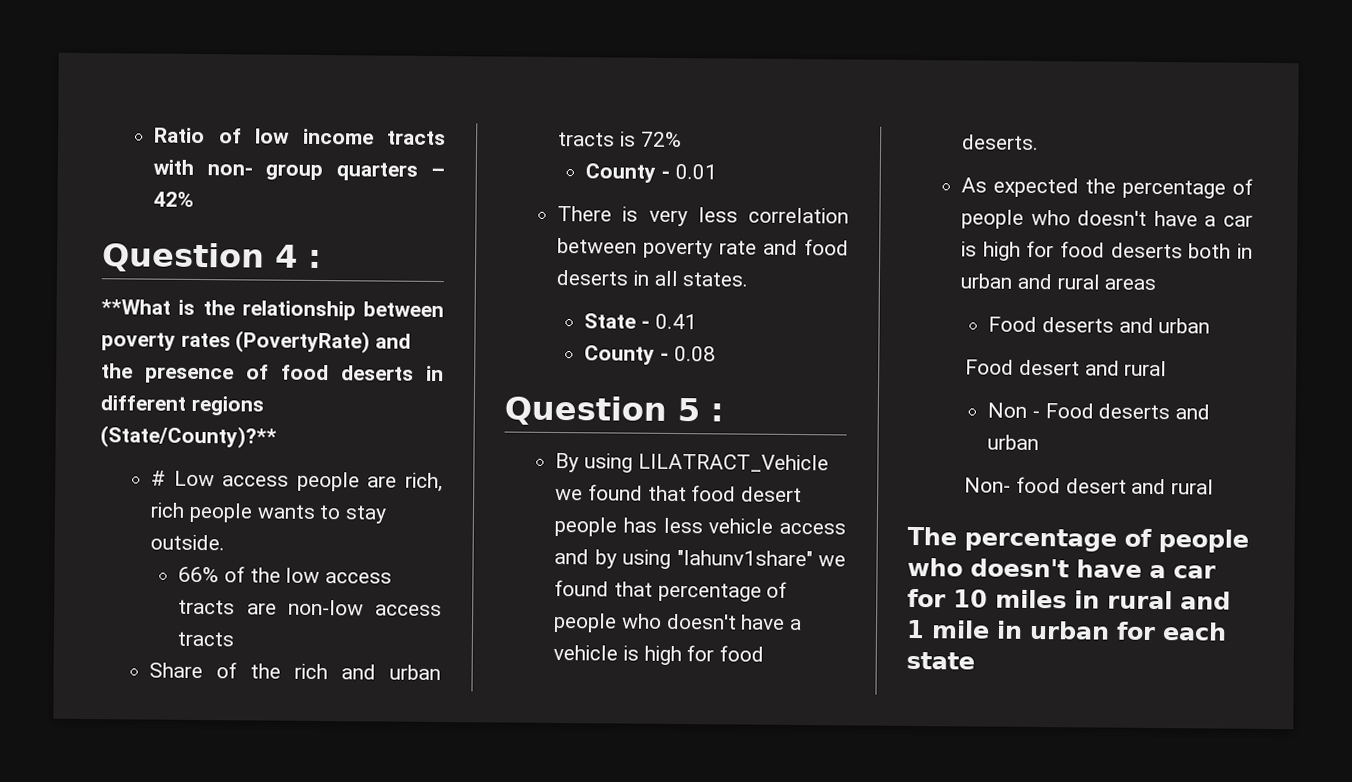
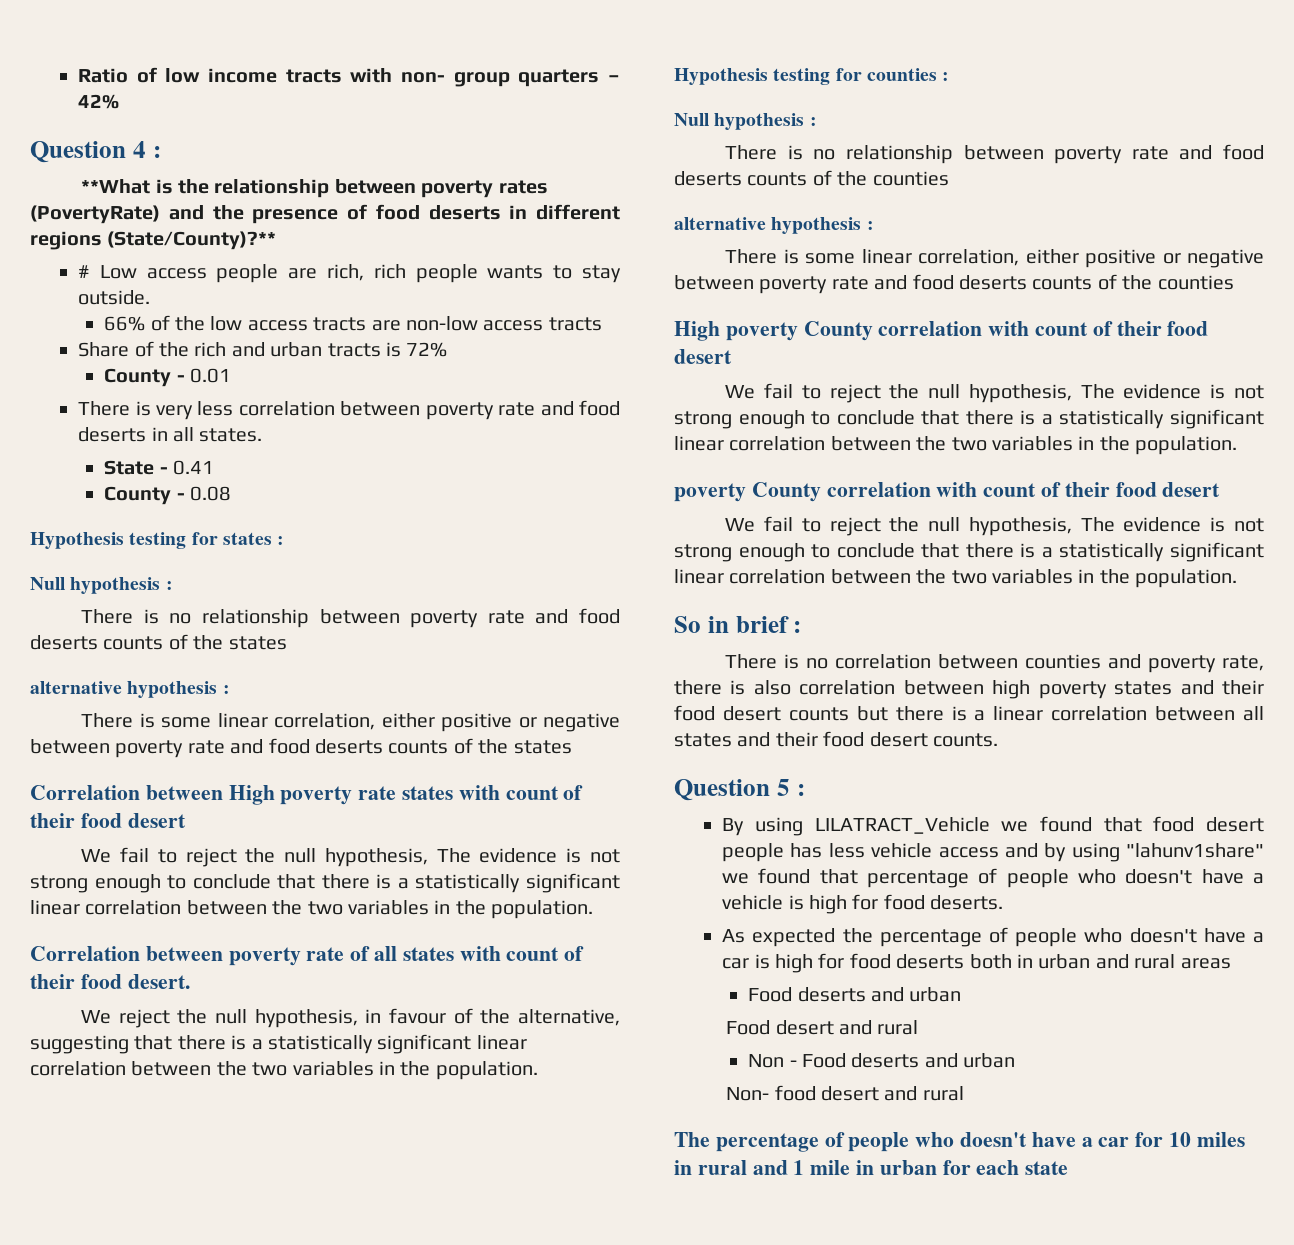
+ Hypothesis testing for states :
+ Null hypothesis :
+ There is no relationship between poverty rate and food deserts counts of the states
+ alternative hypothesis :
+ There is some linear correlation, either positive or negative between poverty rate and food deserts counts of the states
+ Correlation between High poverty rate states with count of their food desert
+ We fail to reject the null hypothesis, The evidence is not strong enough to conclude that there is a statistically significant linear correlation between the two variables in the population.
+ Correlation between poverty rate of all states with count of their food desert.
+ We reject the null hypothesis, in favour of the alternative, suggesting that there is a statistically significant linear correlation between the two variables in the population.
+ Hypothesis testing for counties :
+ Null hypothesis :
+ There is no relationship between poverty rate and food deserts counts of the counties
+ alternative hypothesis :
+ There is some linear correlation, either positive or negative between poverty rate and food deserts counts of the counties
+ High poverty County correlation with count of their food desert
+ We fail to reject the null hypothesis, The evidence is not strong enough to conclude that there is a statistically significant linear correlation between the two variables in the population.
+ poverty County correlation with count of their food desert
+ We fail to reject the null hypothesis, The evidence is not strong enough to conclude that there is a statistically significant linear correlation between the two variables in the population.
+ So in brief :
+ There is no correlation between counties and poverty rate, there is also correlation between high poverty states and their food desert counts but there is a linear correlation between all states and their food desert counts.

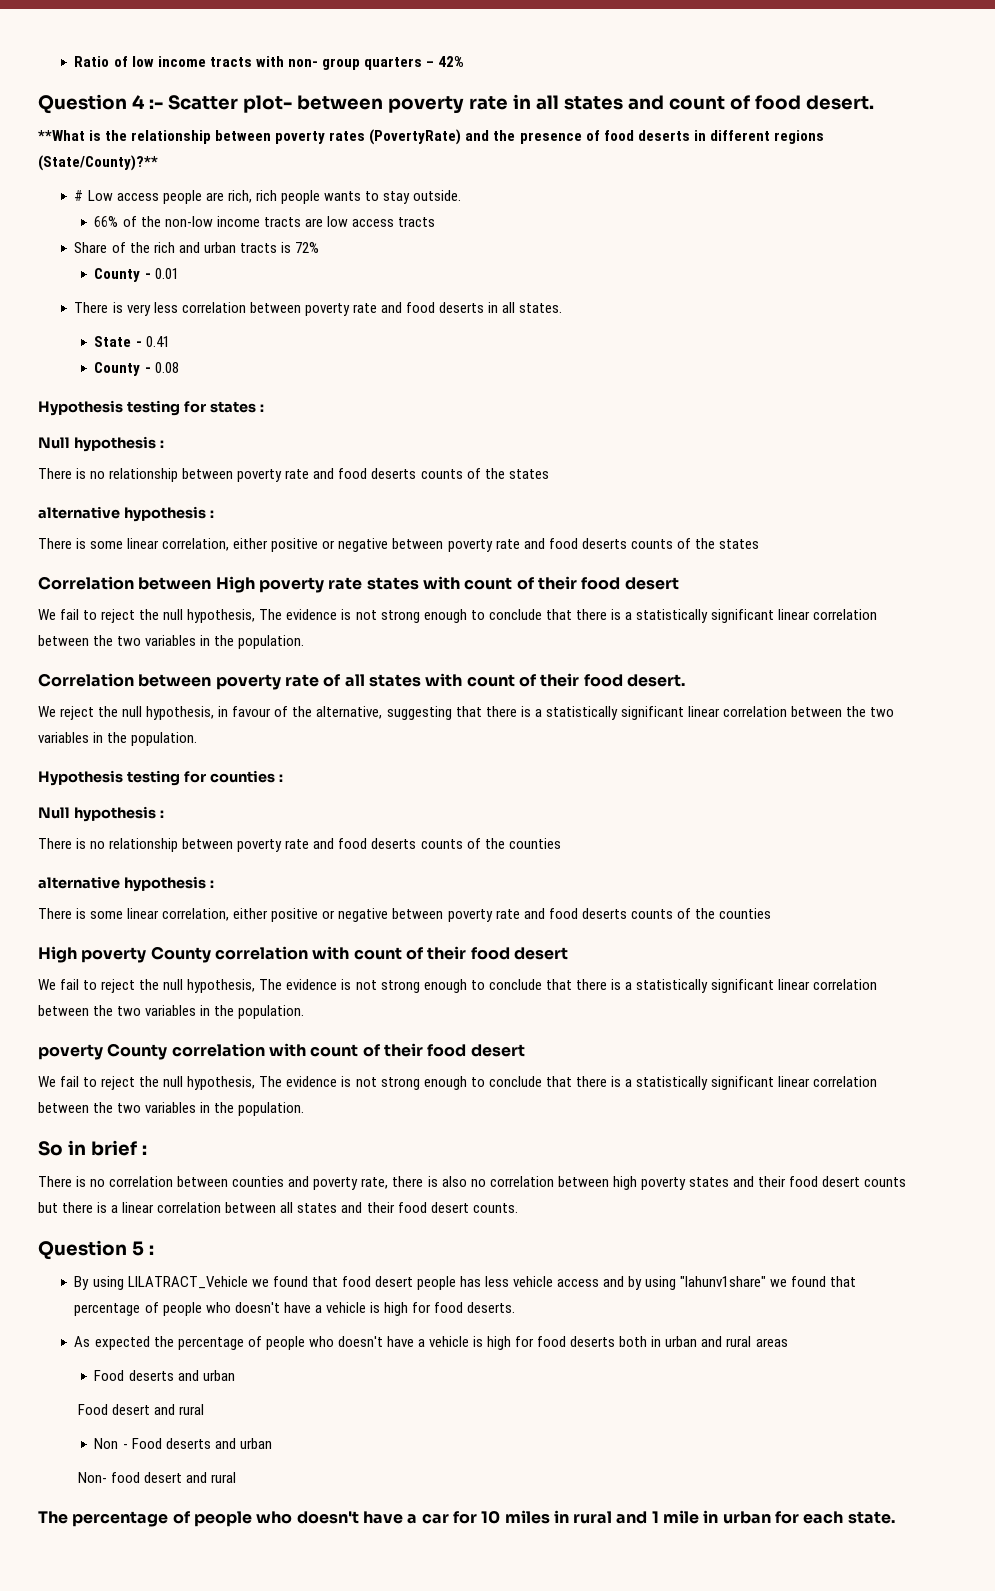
- Question 4 :
+ Question 4 :- Scatter plot- between poverty rate in all states and count of food desert.
- 66% of the low access tracts are non-low access tracts
+ 66% of the non-low income tracts are low access tracts
- There is no correlation between counties and poverty rate, there is also correlation between high poverty states and their food desert counts but there is a linear correlation between all states and their food desert counts.
+ There is no correlation between counties and poverty rate, there is also no correlation between high poverty states and their food desert counts but there is a linear correlation between all states and their food desert counts.
- As expected the percentage of people who doesn't have a car is high for food deserts both in urban and rural areas
+ As expected the percentage of people who doesn't have a vehicle is high for food deserts both in urban and rural areas
- The percentage of people who doesn't have a car for 10 miles in rural and 1 mile in urban for each state
+ The percentage of people who doesn't have a car for 10 miles in rural and 1 mile in urban for each state.

